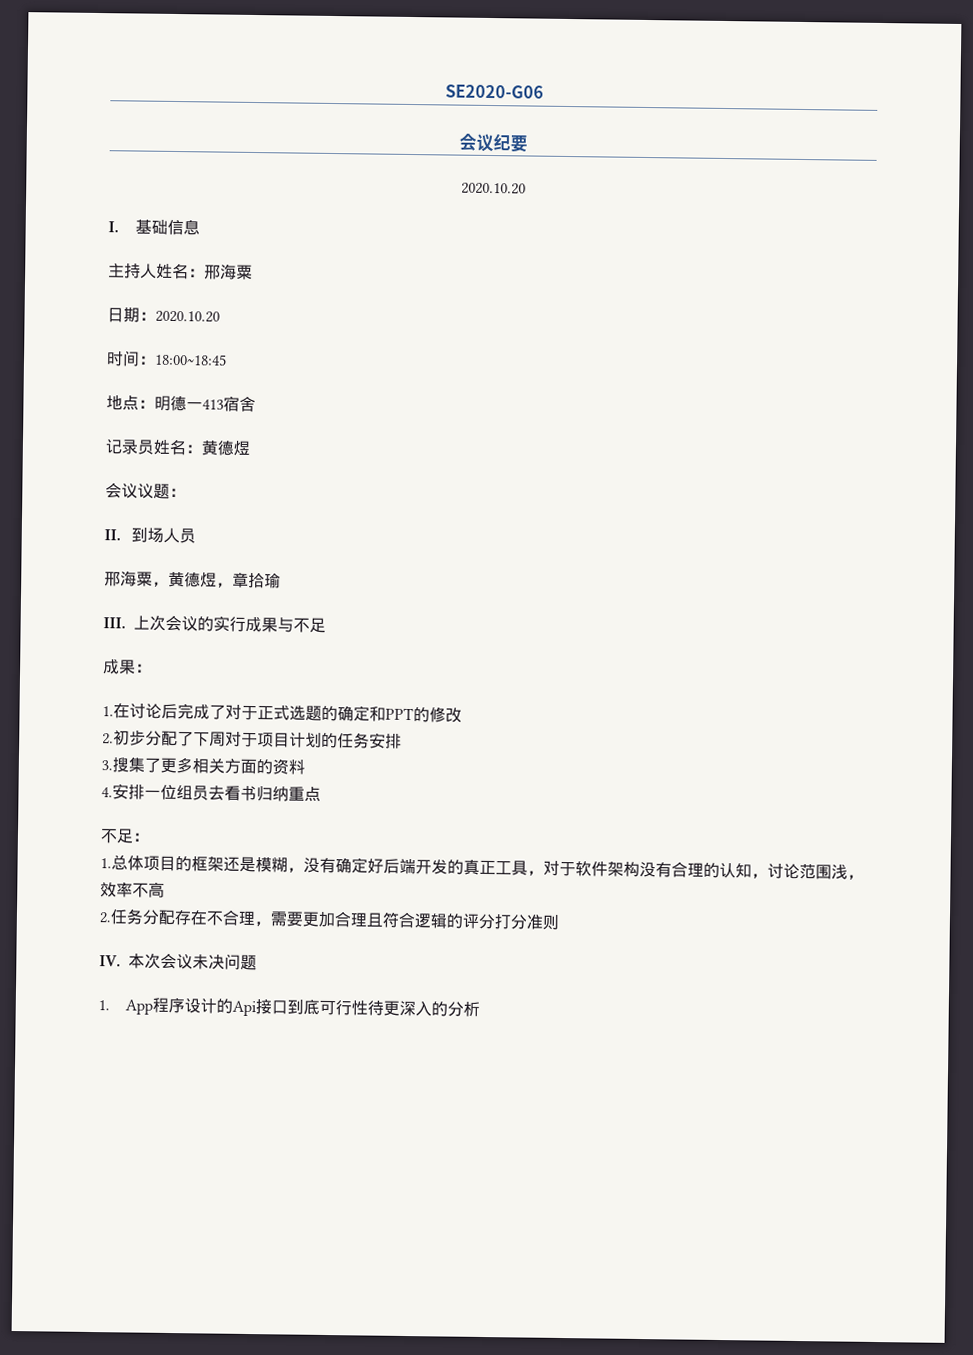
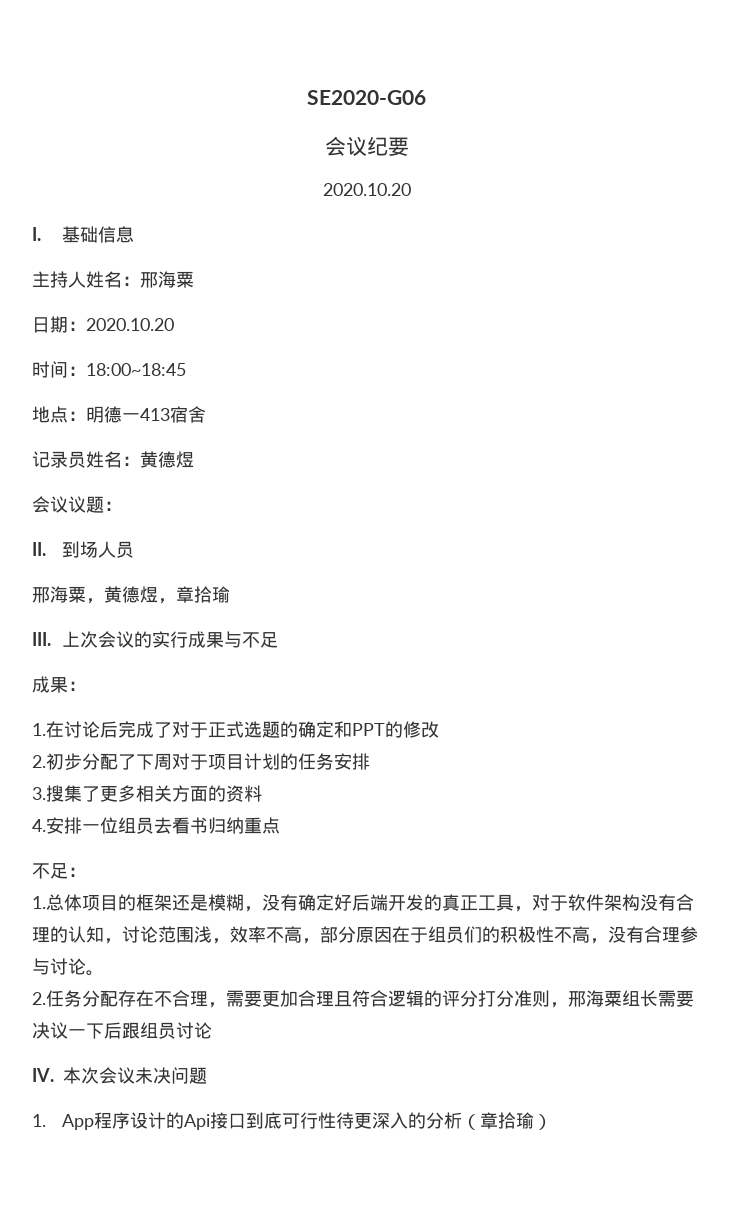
- 1.总体项目的框架还是模糊，没有确定好后端开发的真正工具，对于软件架构没有合理的认知，讨论范围浅，效率不高
+ 1.总体项目的框架还是模糊，没有确定好后端开发的真正工具，对于软件架构没有合理的认知，讨论范围浅，效率不高，部分原因在于组员们的积极性不高，没有合理参与讨论。
- 2.任务分配存在不合理，需要更加合理且符合逻辑的评分打分准则
+ 2.任务分配存在不合理，需要更加合理且符合逻辑的评分打分准则，邢海粟组长需要决议一下后跟组员讨论
- 1. App程序设计的Api接口到底可行性待更深入的分析
+ 1. App程序设计的Api接口到底可行性待更深入的分析（章拾瑜）

